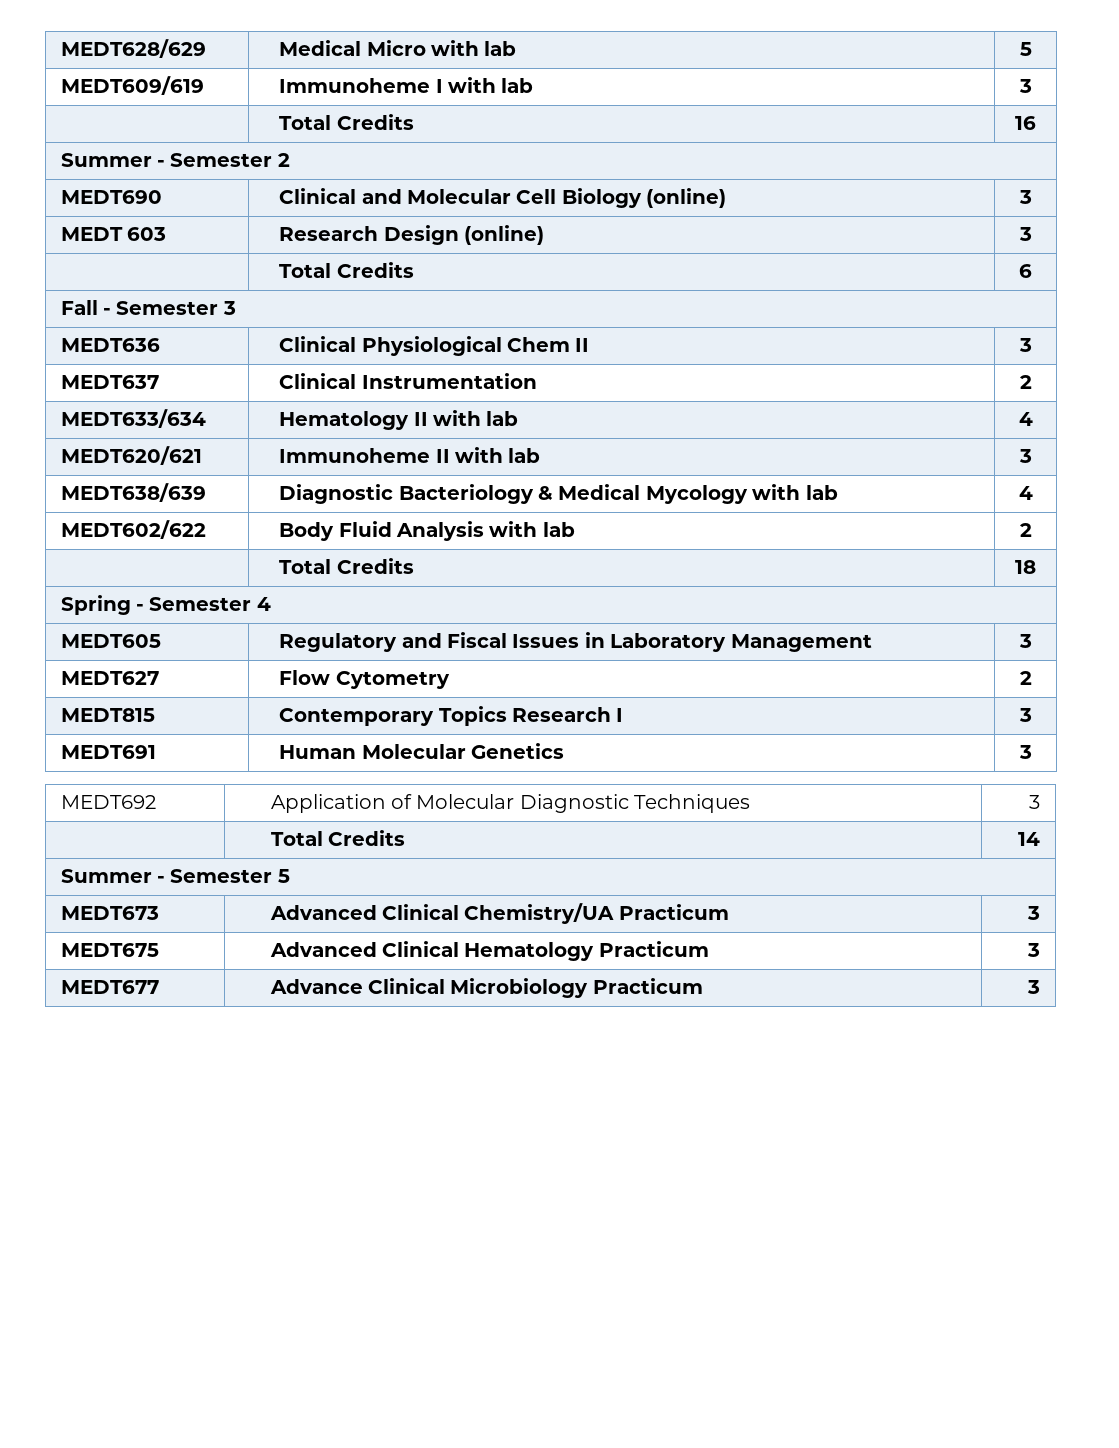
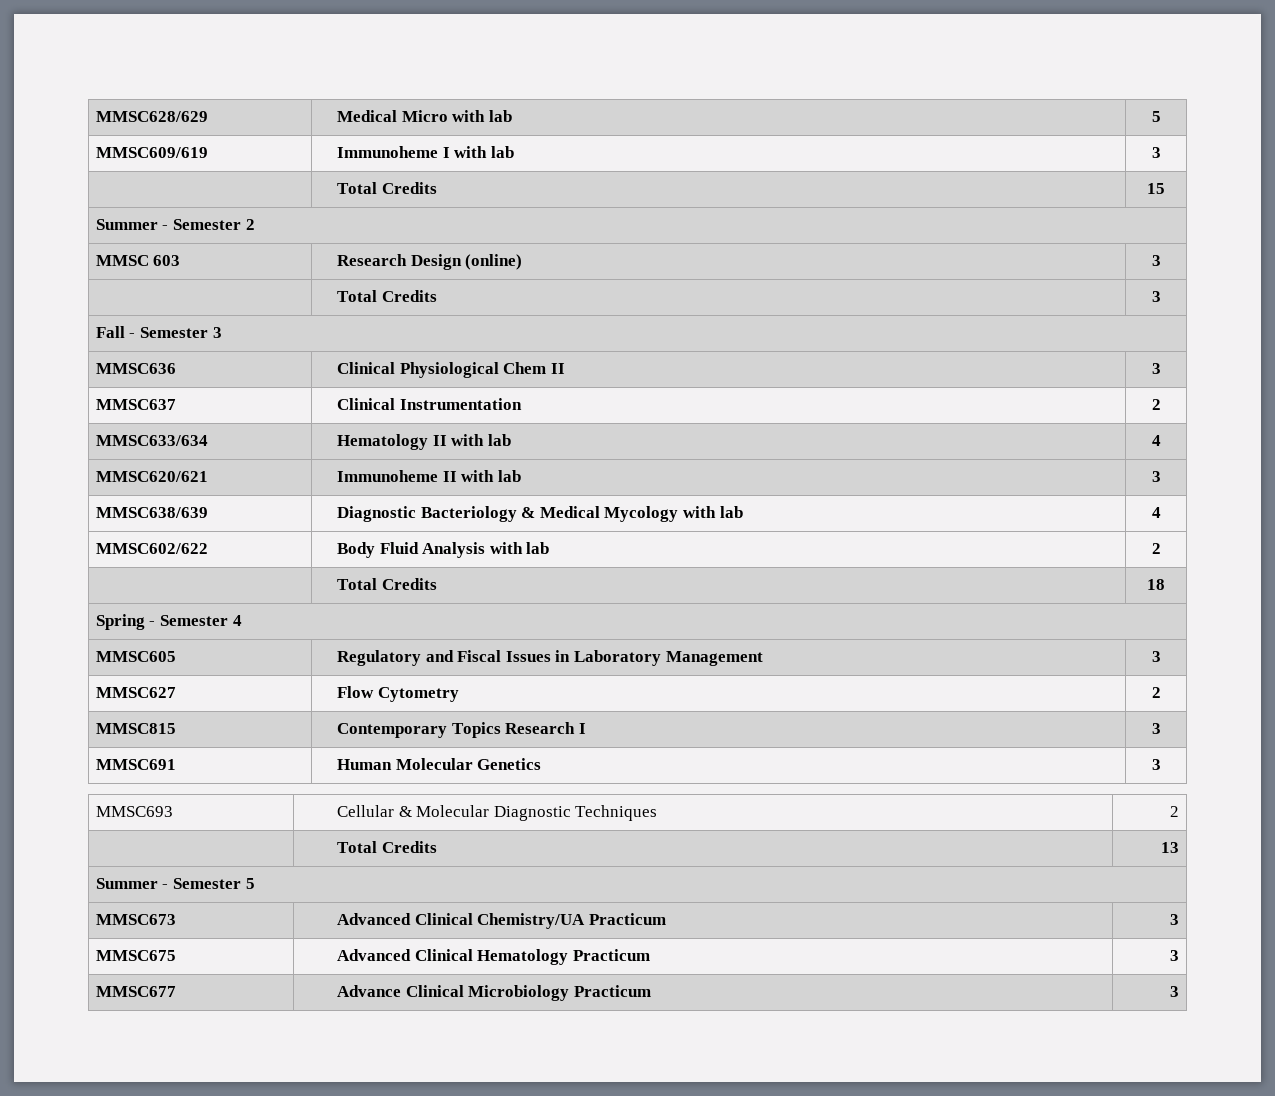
- MEDT628/629 | Medical Micro with lab | 5
+ MMSC628/629 | Medical Micro with lab | 5
- MEDT609/619 | Immunoheme I with lab | 3
+ MMSC609/619 | Immunoheme I with lab | 3
- | Total Credits | 16
+ | Total Credits | 15
- MEDT690 | Clinical and Molecular Cell Biology (online) | 3
- MEDT 603 | Research Design (online) | 3
+ MMSC 603 | Research Design (online) | 3
- | Total Credits | 6
+ | Total Credits | 3
- MEDT636 | Clinical Physiological Chem II | 3
+ MMSC636 | Clinical Physiological Chem II | 3
- MEDT637 | Clinical Instrumentation | 2
+ MMSC637 | Clinical Instrumentation | 2
- MEDT633/634 | Hematology II with lab | 4
+ MMSC633/634 | Hematology II with lab | 4
- MEDT620/621 | Immunoheme II with lab | 3
+ MMSC620/621 | Immunoheme II with lab | 3
- MEDT638/639 | Diagnostic Bacteriology & Medical Mycology with lab | 4
+ MMSC638/639 | Diagnostic Bacteriology & Medical Mycology with lab | 4
- MEDT602/622 | Body Fluid Analysis with lab | 2
+ MMSC602/622 | Body Fluid Analysis with lab | 2
- MEDT605 | Regulatory and Fiscal Issues in Laboratory Management | 3
+ MMSC605 | Regulatory and Fiscal Issues in Laboratory Management | 3
- MEDT627 | Flow Cytometry | 2
+ MMSC627 | Flow Cytometry | 2
- MEDT815 | Contemporary Topics Research I | 3
+ MMSC815 | Contemporary Topics Research I | 3
- MEDT691 | Human Molecular Genetics | 3
+ MMSC691 | Human Molecular Genetics | 3
- MEDT692 | Application of Molecular Diagnostic Techniques | 3
- | Total Credits | 14
+ MMSC693 | Cellular & Molecular Diagnostic Techniques | 2
+ | Total Credits | 13
- MEDT673 | Advanced Clinical Chemistry/UA Practicum | 3
+ MMSC673 | Advanced Clinical Chemistry/UA Practicum | 3
- MEDT675 | Advanced Clinical Hematology Practicum | 3
+ MMSC675 | Advanced Clinical Hematology Practicum | 3
- MEDT677 | Advance Clinical Microbiology Practicum | 3
+ MMSC677 | Advance Clinical Microbiology Practicum | 3

